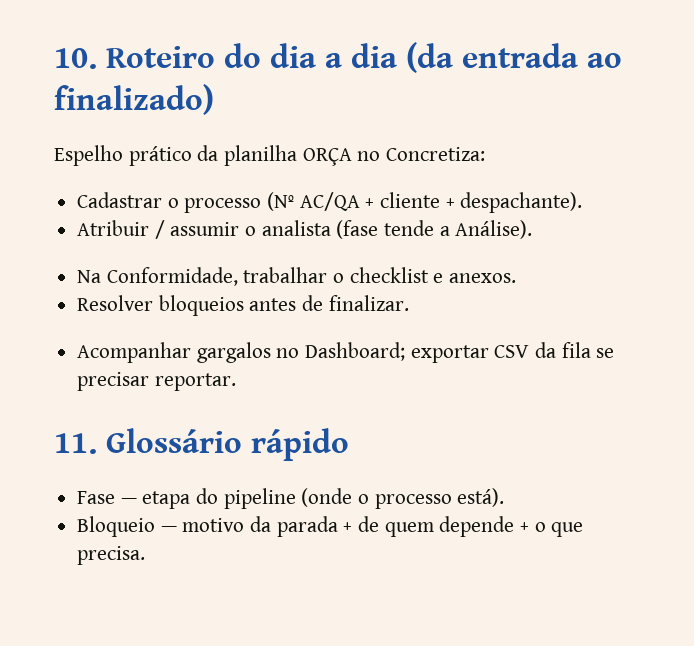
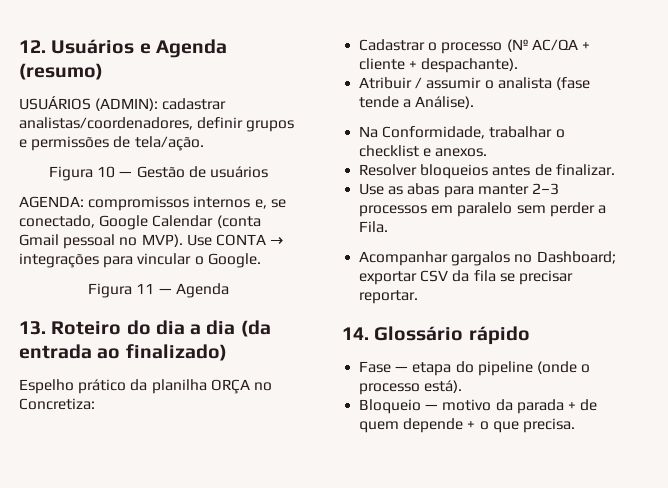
- 10. Roteiro do dia a dia (da entrada ao finalizado)
+ 12. Usuários e Agenda (resumo)
+ USUÁRIOS (ADMIN): cadastrar analistas/coordenadores, definir grupos e permissões de tela/ação.
+ Figura 10 — Gestão de usuários
+ AGENDA: compromissos internos e, se conectado, Google Calendar (conta Gmail pessoal no MVP). Use CONTA → integrações para vincular o Google.
+ Figura 11 — Agenda
+ 13. Roteiro do dia a dia (da entrada ao finalizado)
+ Use as abas para manter 2–3 processos em paralelo sem perder a Fila.
- 11. Glossário rápido
+ 14. Glossário rápido

